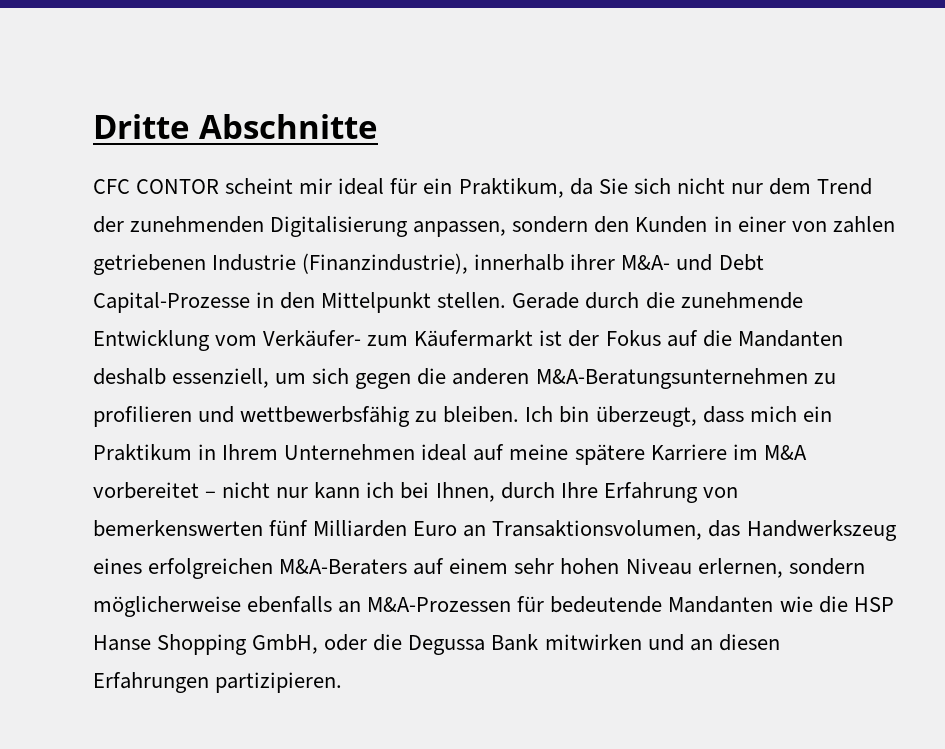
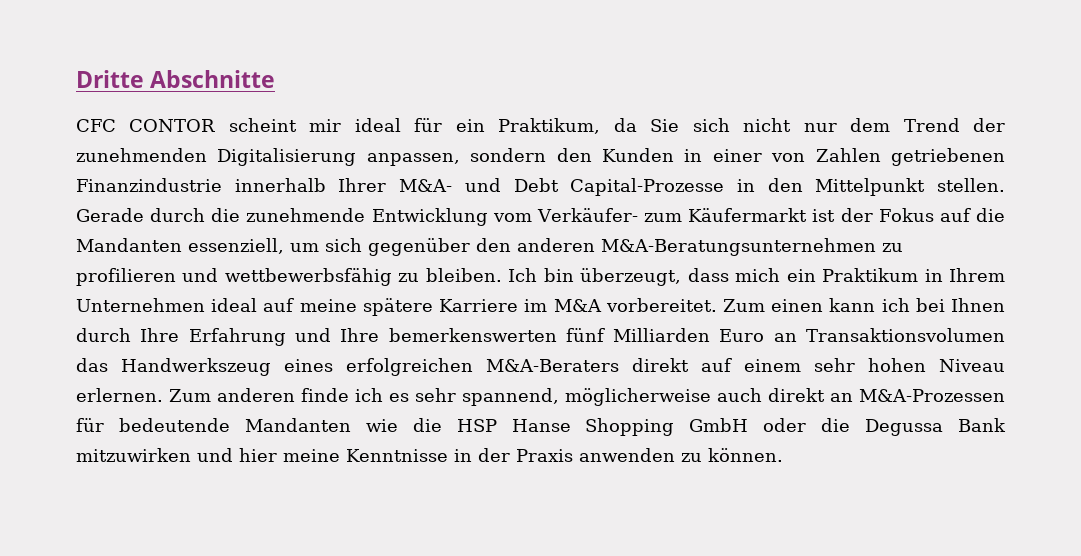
- CFC CONTOR scheint mir ideal für ein Praktikum, da Sie sich nicht nur dem Trend der zunehmenden Digitalisierung anpassen, sondern den Kunden in einer von zahlen getriebenen Industrie (Finanzindustrie), innerhalb ihrer M&A- und Debt Capital-Prozesse in den Mittelpunkt stellen.
+ CFC CONTOR scheint mir ideal für ein Praktikum, da Sie sich nicht nur dem Trend der zunehmenden Digitalisierung anpassen, sondern den Kunden in einer von Zahlen getriebenen Finanzindustrie innerhalb Ihrer M&A- und Debt Capital-Prozesse in den Mittelpunkt stellen.
- Gerade durch die zunehmende Entwicklung vom Verkäufer- zum Käufermarkt ist der Fokus auf die Mandanten deshalb essenziell, um sich gegen die anderen M&A-Beratungsunternehmen zu profilieren und wettbewerbsfähig zu bleiben.
+ Gerade durch die zunehmende Entwicklung vom Verkäufer- zum Käufermarkt ist der Fokus auf die Mandanten essenziell, um sich gegenüber den anderen M&A-Beratungsunternehmen zu profilieren und wettbewerbsfähig zu bleiben.
- Ich bin überzeugt, dass mich ein Praktikum in Ihrem Unternehmen ideal auf meine spätere Karriere im M&A vorbereitet – nicht nur kann ich bei Ihnen, durch Ihre Erfahrung von bemerkenswerten fünf Milliarden Euro an Transaktionsvolumen, das Handwerkszeug eines erfolgreichen M&A-Beraters auf einem sehr hohen Niveau erlernen, sondern möglicherweise ebenfalls an M&A-Prozessen für bedeutende Mandanten wie die HSP Hanse Shopping GmbH, oder die Degussa Bank mitwirken und an diesen Erfahrungen partizipieren.
+ Ich bin überzeugt, dass mich ein Praktikum in Ihrem Unternehmen ideal auf meine spätere Karriere im M&A vorbereitet. Zum einen kann ich bei Ihnen durch Ihre Erfahrung und Ihre bemerkenswerten fünf Milliarden Euro an Transaktionsvolumen das Handwerkszeug eines erfolgreichen M&A-Beraters direkt auf einem sehr hohen Niveau erlernen. Zum anderen finde ich es sehr spannend, möglicherweise auch direkt an M&A-Prozessen für bedeutende Mandanten wie die HSP Hanse Shopping GmbH oder die Degussa Bank mitzuwirken und hier meine Kenntnisse in der Praxis anwenden zu können.

